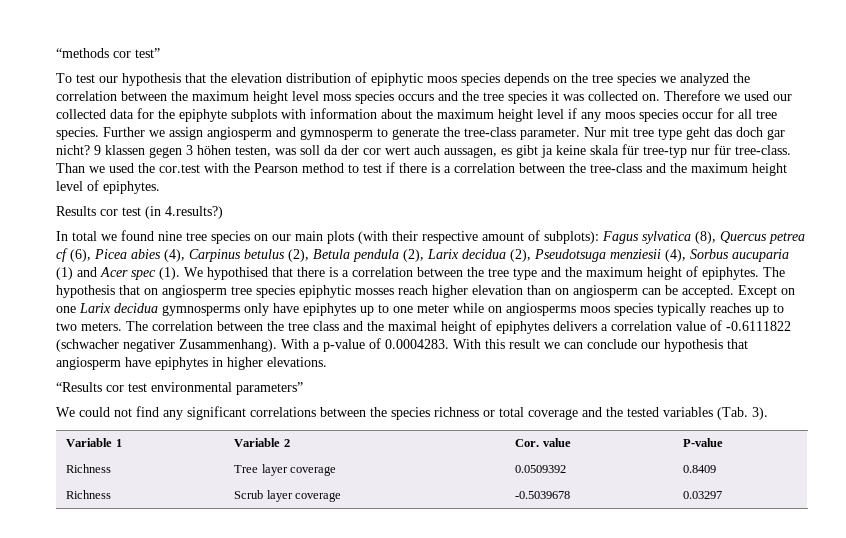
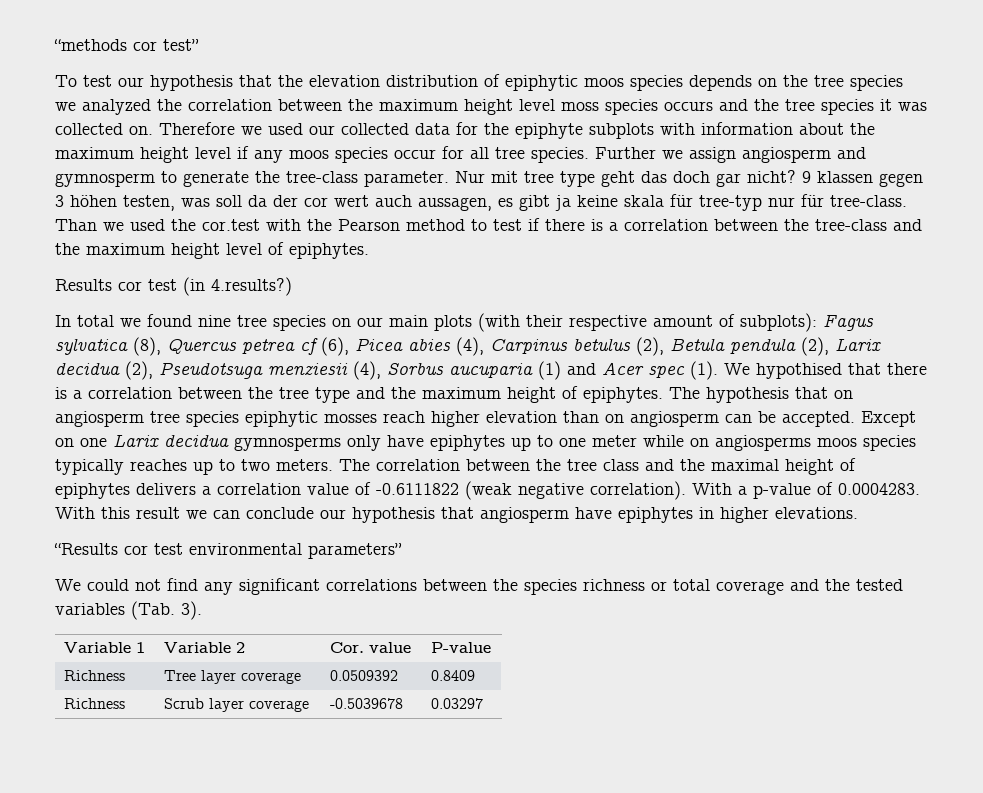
- The correlation between the tree class and the maximal height of epiphytes delivers a correlation value of -0.6111822 (schwacher negativer Zusammenhang).
+ The correlation between the tree class and the maximal height of epiphytes delivers a correlation value of -0.6111822 (weak negative correlation).

